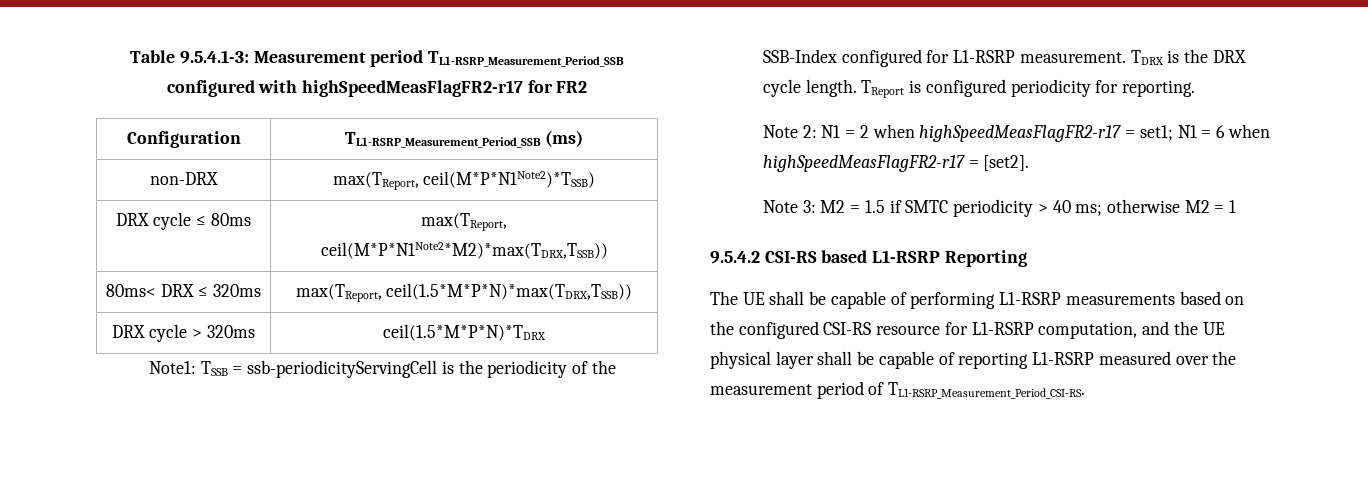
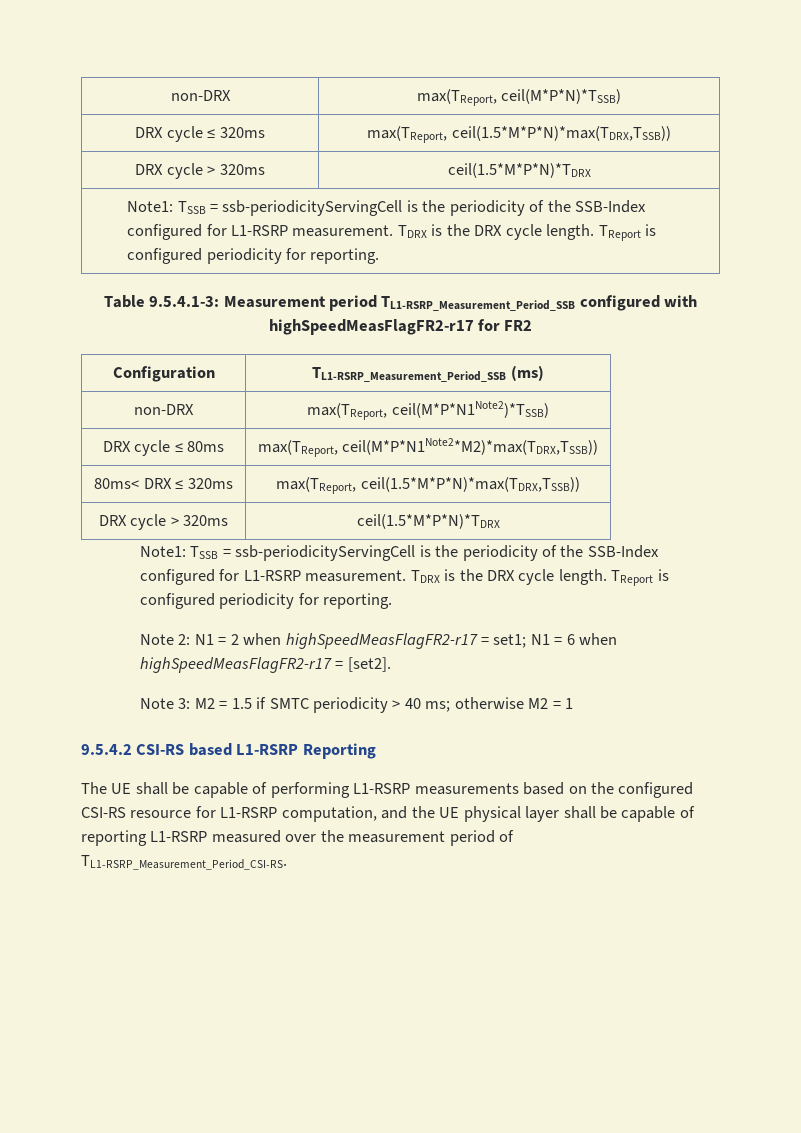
+ non-DRX | max(TReport, ceil(M*P*N)*TSSB)
+ DRX cycle ≤ 320ms | max(TReport, ceil(1.5*M*P*N)*max(TDRX,TSSB))
+ DRX cycle > 320ms | ceil(1.5*M*P*N)*TDRX
+ Note1: TSSB = ssb-periodicityServingCell is the periodicity of the SSB-Index configured for L1-RSRP measurement. TDRX is the DRX cycle length. TReport is configured periodicity for reporting.

